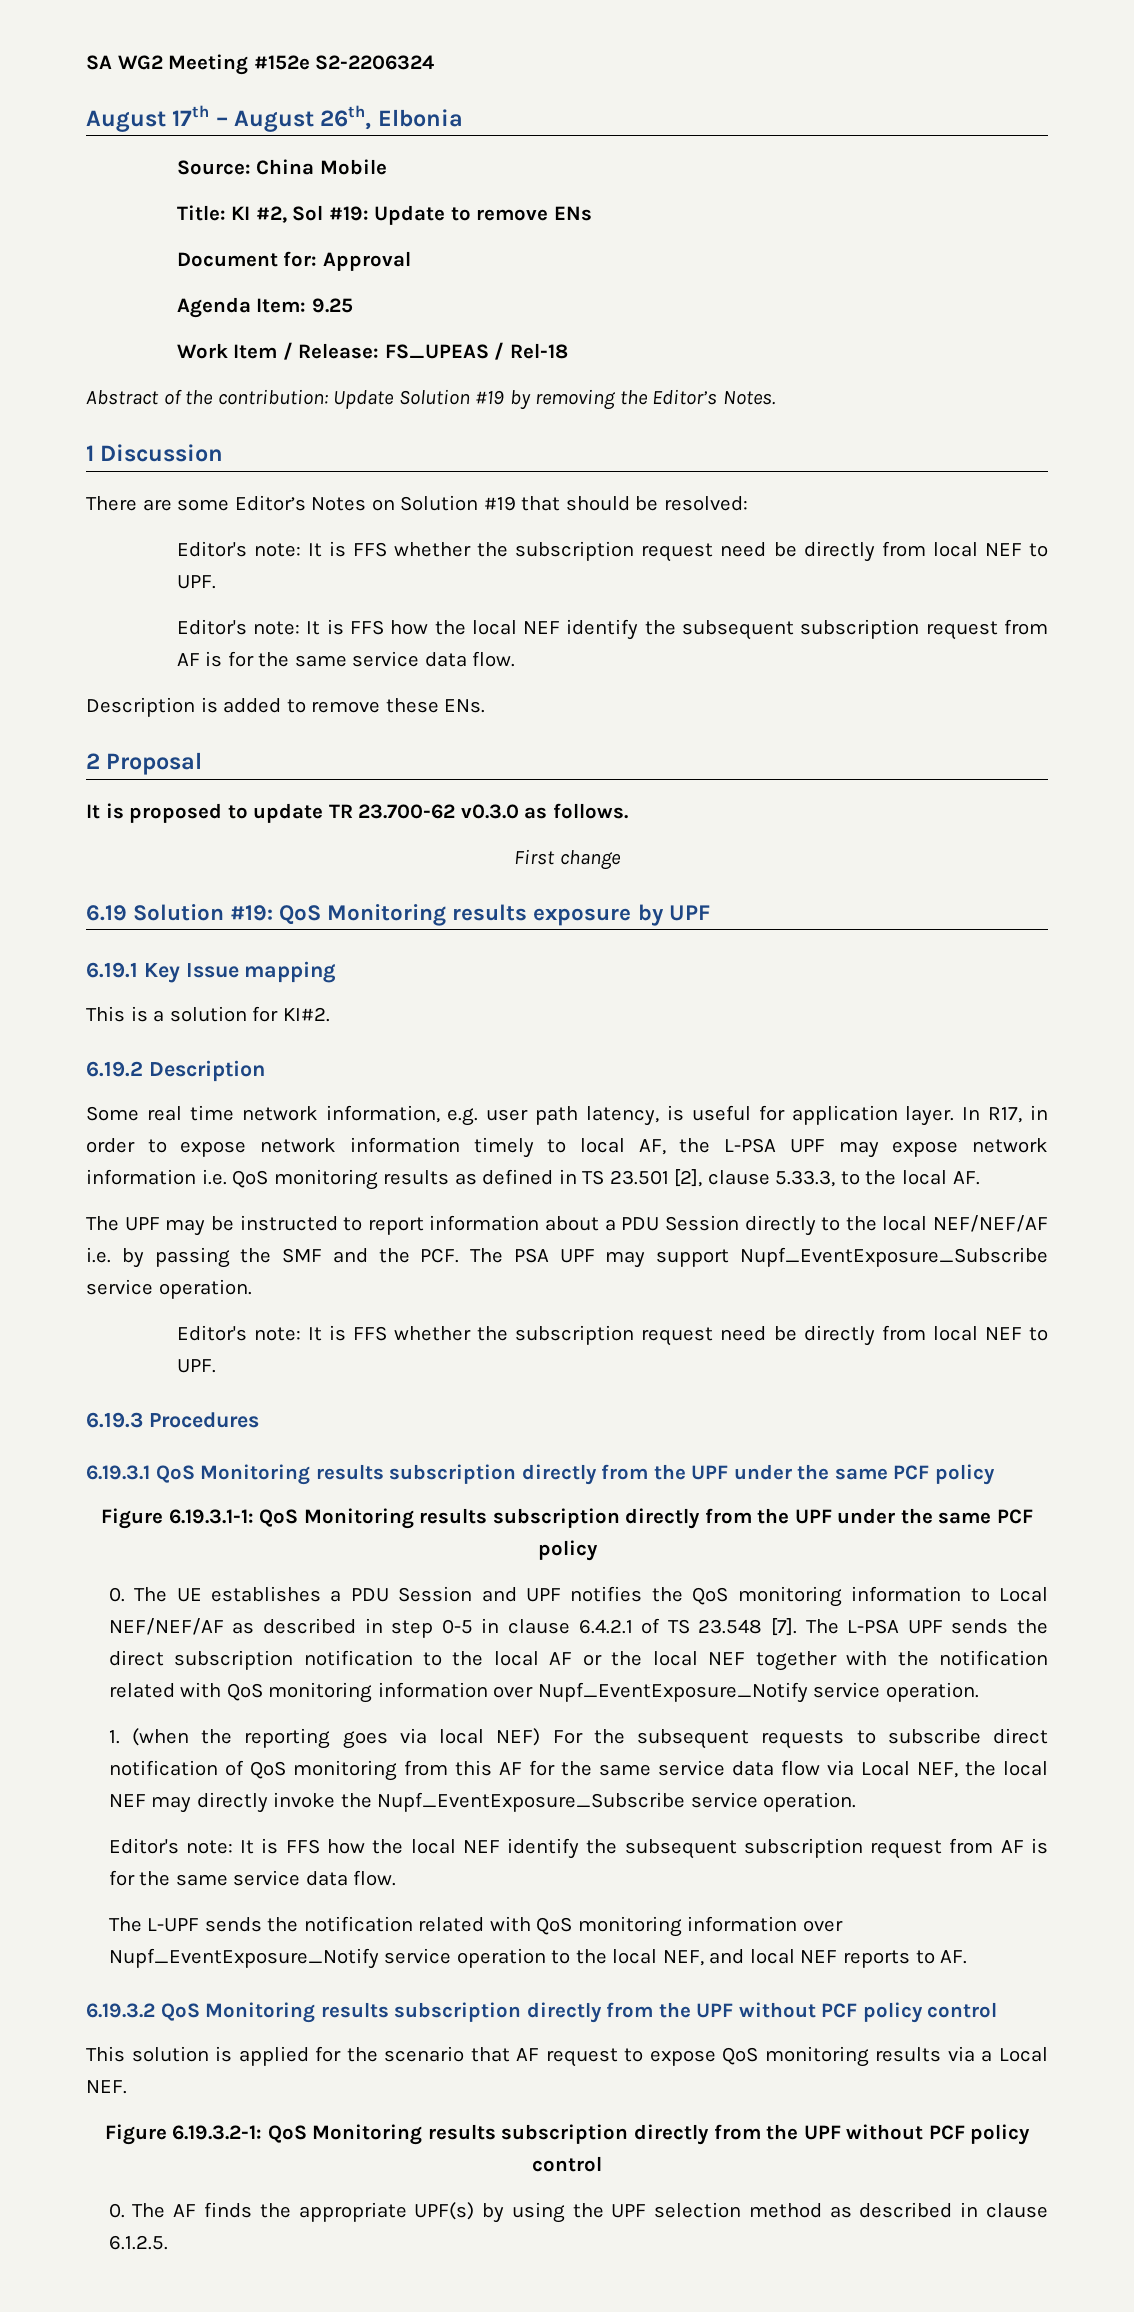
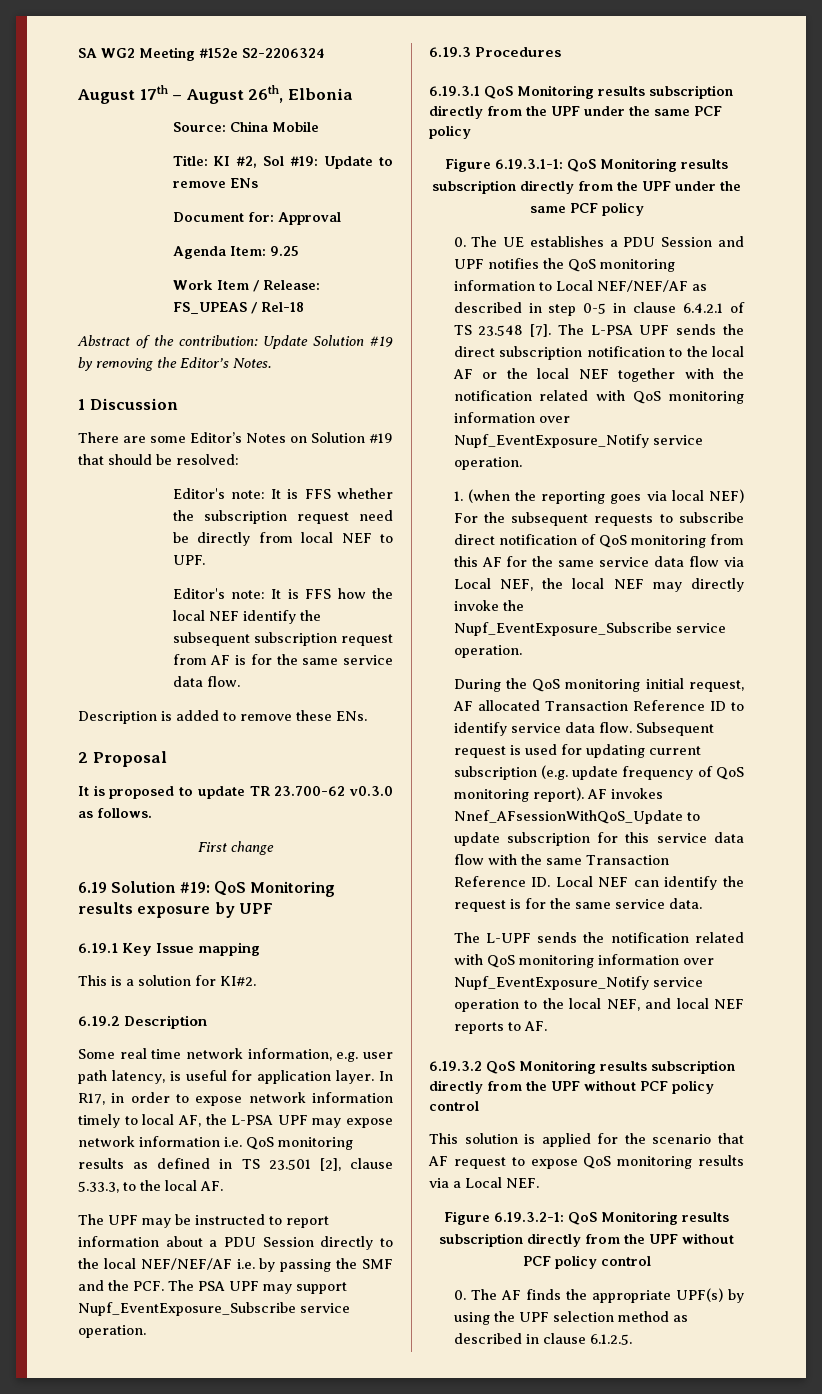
  The UPF may be instructed to report information about a PDU Session directly to the local NEF/NEF/AF i.e. by passing the SMF and the PCF. The PSA UPF may support Nupf_EventExposure_Subscribe service operation.
- Editor's note: It is FFS whether the subscription request need be directly from local NEF to UPF.
  1. (when the reporting goes via local NEF) For the subsequent requests to subscribe direct notification of QoS monitoring from this AF for the same service data flow via Local NEF, the local NEF may directly invoke the Nupf_EventExposure_Subscribe service operation.
- Editor's note: It is FFS how the local NEF identify the subsequent subscription request from AF is for the same service data flow.
+ During the QoS monitoring initial request, AF allocated Transaction Reference ID to identify service data flow. Subsequent request is used for updating current subscription (e.g. update frequency of QoS monitoring report). AF invokes Nnef_AFsessionWithQoS_Update to update subscription for this service data flow with the same Transaction Reference ID. Local NEF can identify the request is for the same service data.

